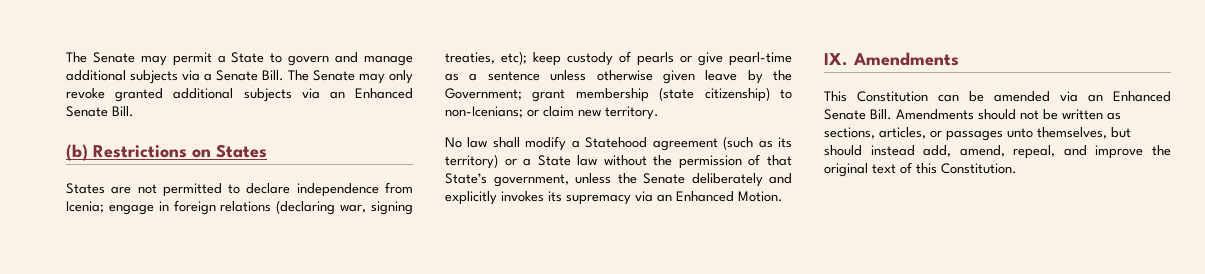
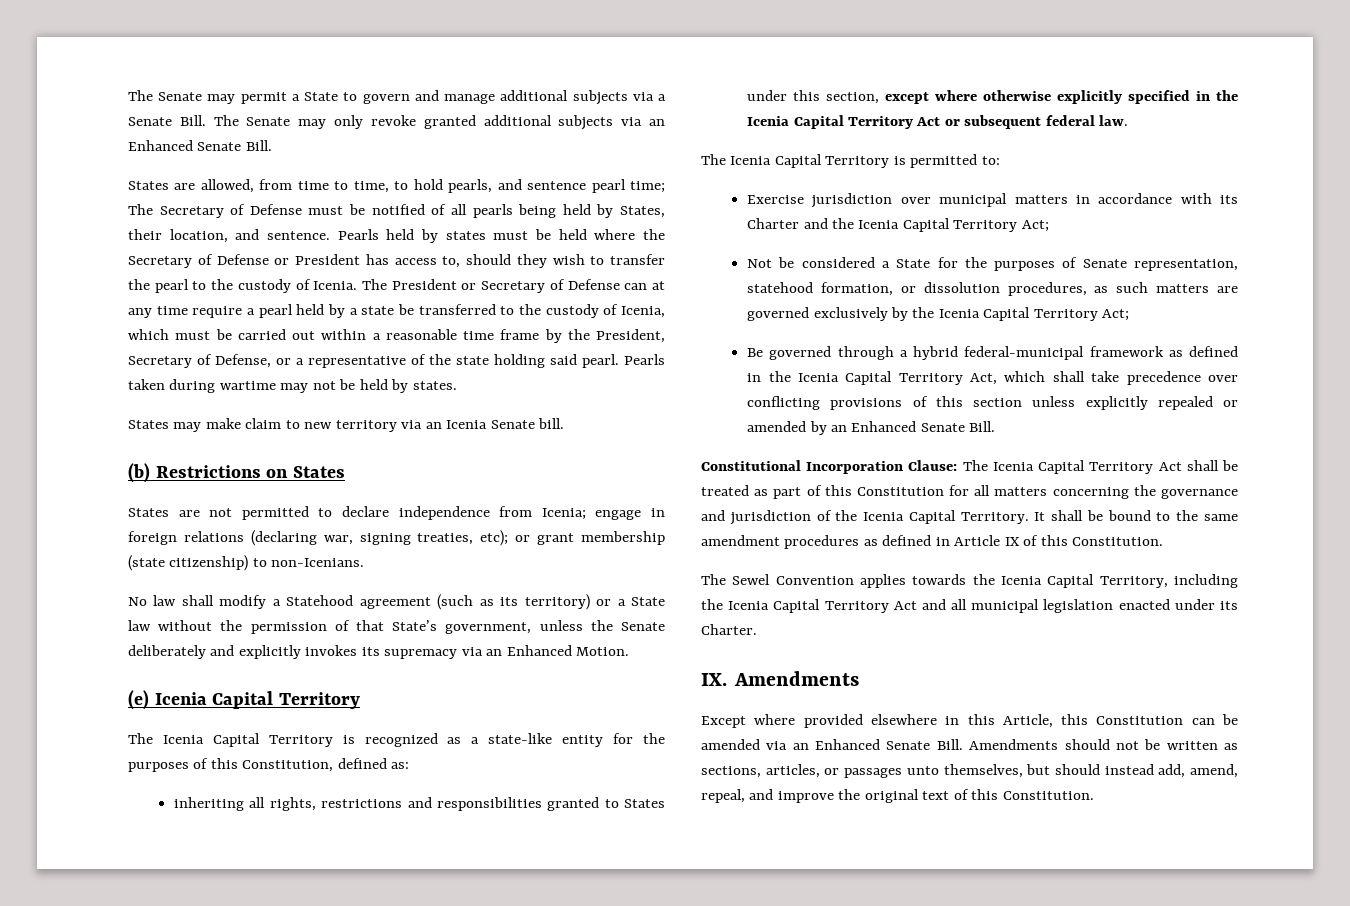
+ States are allowed, from time to time, to hold pearls, and sentence pearl time; The Secretary of Defense must be notified of all pearls being held by States, their location, and sentence. Pearls held by states must be held where the Secretary of Defense or President has access to, should they wish to transfer the pearl to the custody of Icenia. The President or Secretary of Defense can at any time require a pearl held by a state be transferred to the custody of Icenia, which must be carried out within a reasonable time frame by the President, Secretary of Defense, or a representative of the state holding said pearl. Pearls taken during wartime may not be held by states.
+ States may make claim to new territory via an Icenia Senate bill.
- States are not permitted to declare independence from Icenia; engage in foreign relations (declaring war, signing treaties, etc); keep custody of pearls or give pearl-time as a sentence unless otherwise given leave by the Government; grant membership (state citizenship) to non-Icenians; or claim new territory.
+ States are not permitted to declare independence from Icenia; engage in foreign relations (declaring war, signing treaties, etc); or grant membership (state citizenship) to non-Icenians.
+ (e) Icenia Capital Territory
+ The Icenia Capital Territory is recognized as a state-like entity for the purposes of this Constitution, defined as:
+ inheriting all rights, restrictions and responsibilities granted to States under this section, except where otherwise explicitly specified in the Icenia Capital Territory Act or subsequent federal law.
+ The Icenia Capital Territory is permitted to:
+ Exercise jurisdiction over municipal matters in accordance with its Charter and the Icenia Capital Territory Act;
+ Not be considered a State for the purposes of Senate representation, statehood formation, or dissolution procedures, as such matters are governed exclusively by the Icenia Capital Territory Act;
+ Be governed through a hybrid federal-municipal framework as defined in the Icenia Capital Territory Act, which shall take precedence over conflicting provisions of this section unless explicitly repealed or amended by an Enhanced Senate Bill.
+ Constitutional Incorporation Clause: The Icenia Capital Territory Act shall be treated as part of this Constitution for all matters concerning the governance and jurisdiction of the Icenia Capital Territory. It shall be bound to the same amendment procedures as defined in Article IX of this Constitution.
+ The Sewel Convention applies towards the Icenia Capital Territory, including the Icenia Capital Territory Act and all municipal legislation enacted under its Charter.
  IX. Amendments
- This Constitution can be amended via an Enhanced Senate Bill.
+ Except where provided elsewhere in this Article, this Constitution can be amended via an Enhanced Senate Bill.

